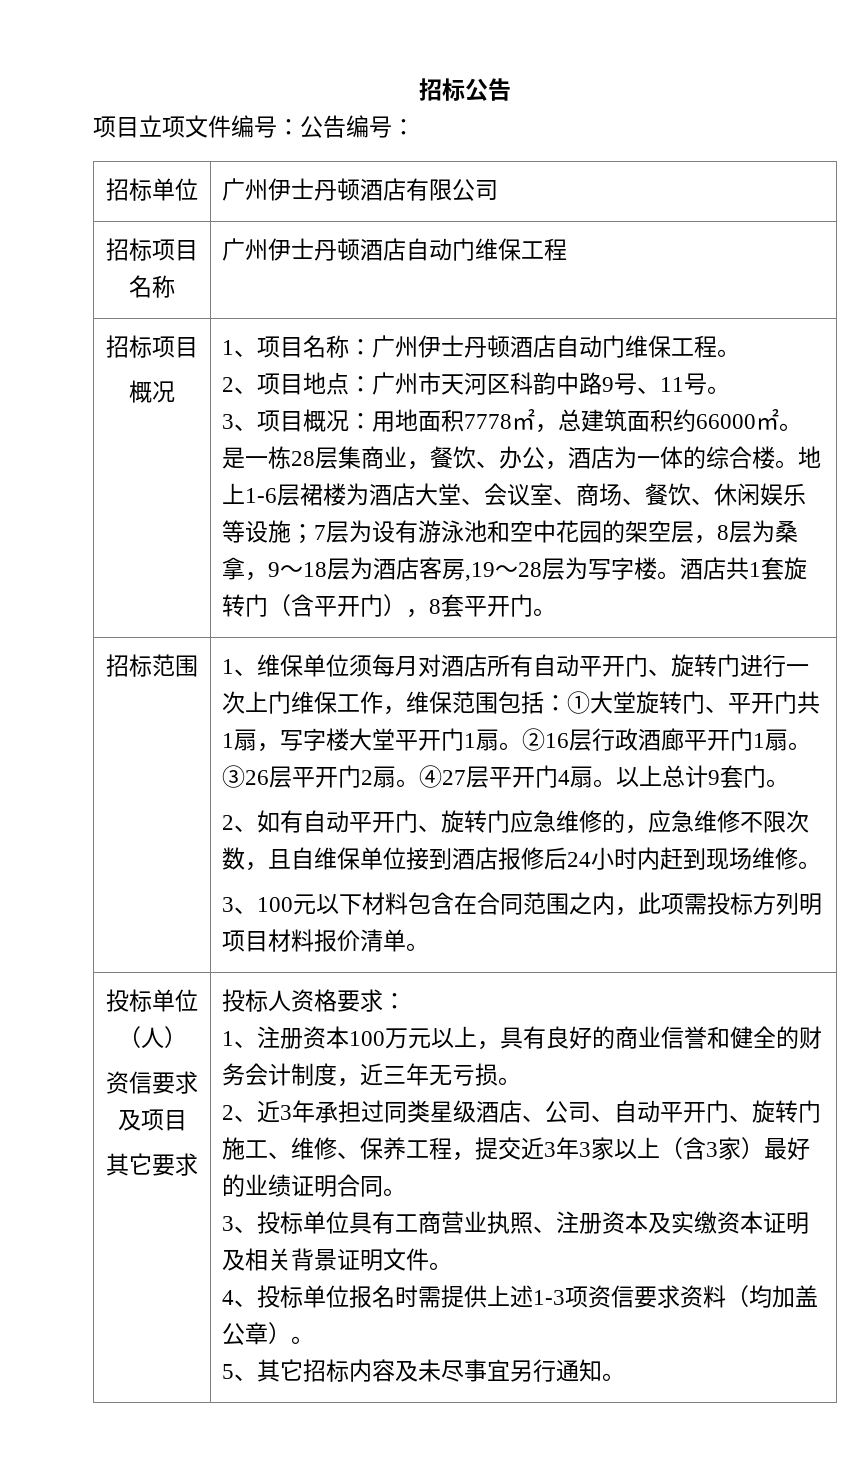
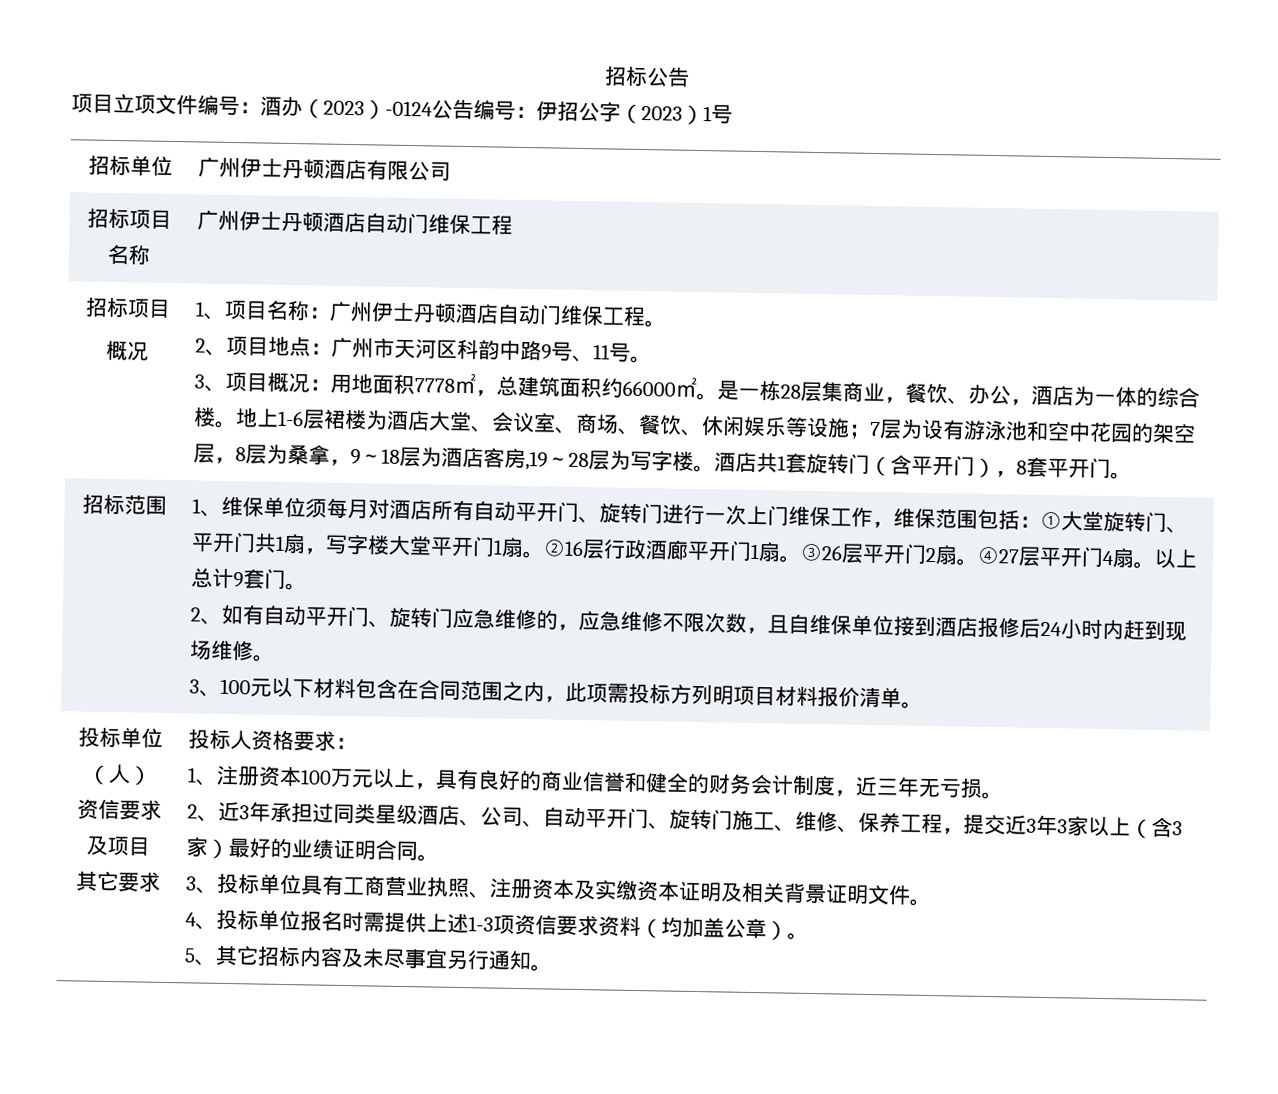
- 项目立项文件编号：公告编号：
+ 项目立项文件编号：酒办（2023）-0124公告编号：伊招公字（2023）1号

